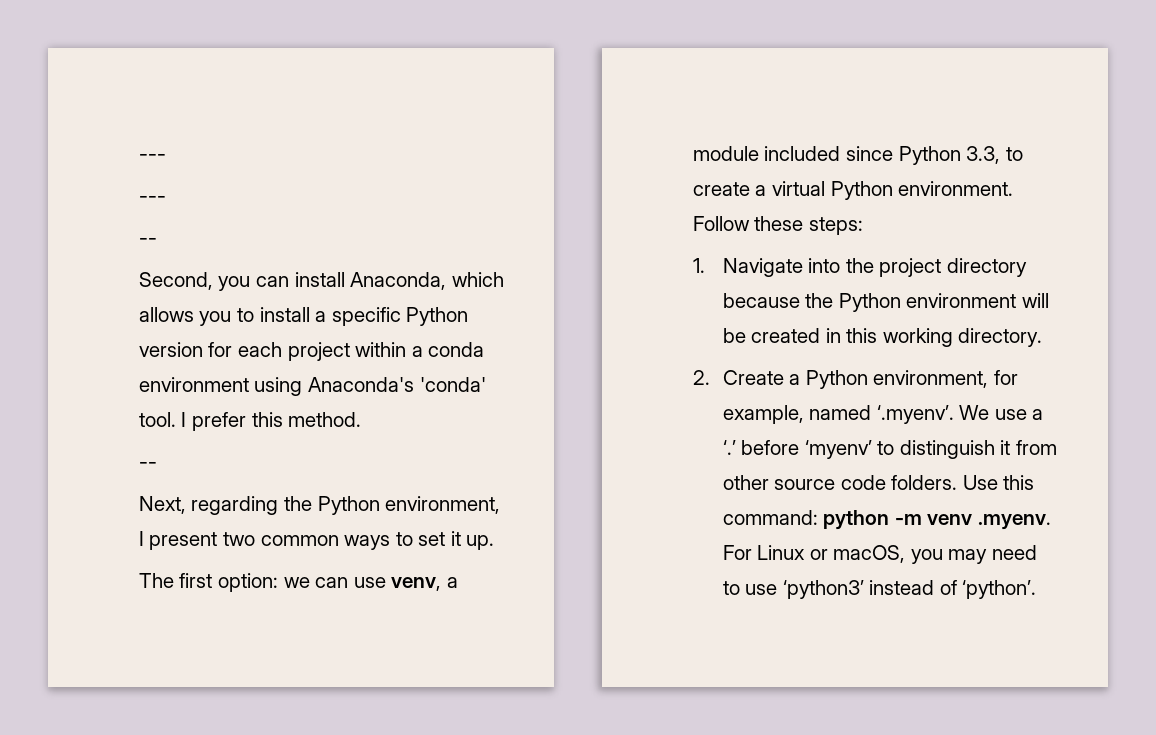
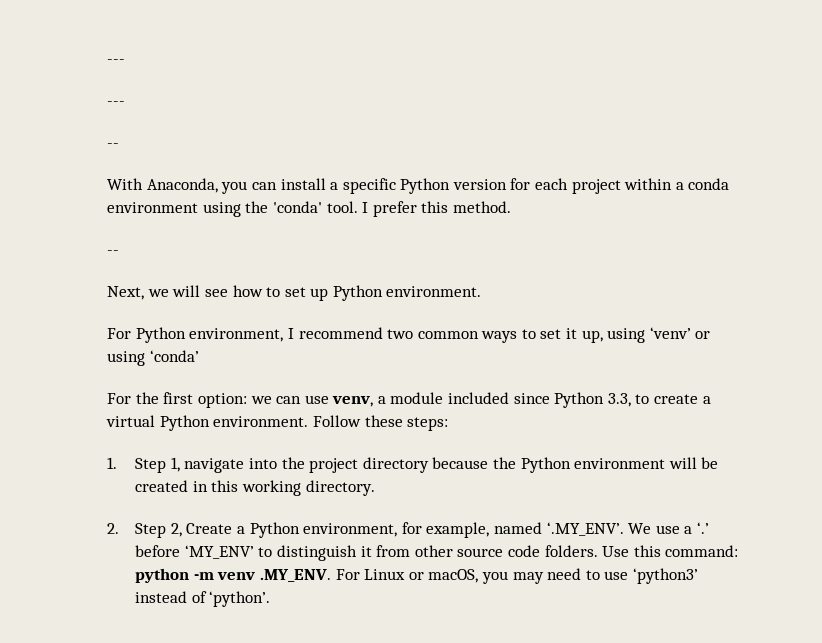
- Second, you can install Anaconda, which allows you to install a specific Python version for each project within a conda environment using Anaconda's 'conda' tool.
+ With Anaconda, you can install a specific Python version for each project within a conda environment using the 'conda' tool.
- Next, regarding the Python environment, I present two common ways to set it up.
- The first option: we can use venv, a module included since Python 3.3, to create a virtual Python environment.
+ Next, we will see how to set up Python environment.
+ For Python environment, I recommend two common ways to set it up, using ‘venv’ or using ‘conda’
+ For the first option: we can use venv, a module included since Python 3.3, to create a virtual Python environment.
- 1. Navigate into the project directory because the Python environment will be created in this working directory.
+ 1. Step 1, navigate into the project directory because the Python environment will be created in this working directory.
- 2. Create a Python environment, for example, named ‘.myenv’. We use a ‘.’ before ‘myenv’ to distinguish it from other source code folders.
+ 2. Step 2, Create a Python environment, for example, named ‘.MY_ENV’. We use a ‘.’ before ‘MY_ENV’ to distinguish it from other source code folders.
- Use this command: python -m venv .myenv. For Linux or macOS, you may need to use ‘python3’ instead of ‘python’.
+ Use this command: python -m venv .MY_ENV. For Linux or macOS, you may need to use ‘python3’ instead of ‘python’.

